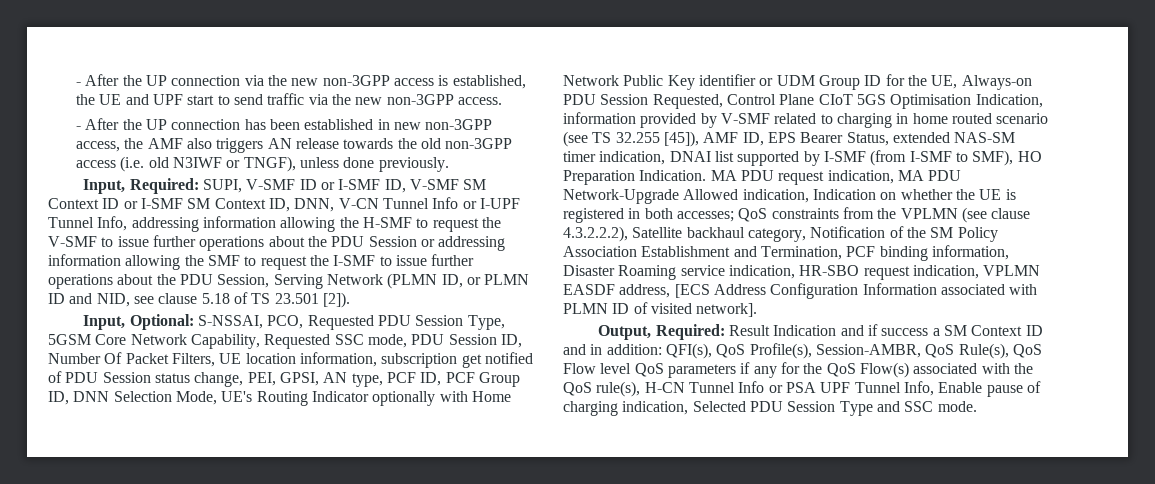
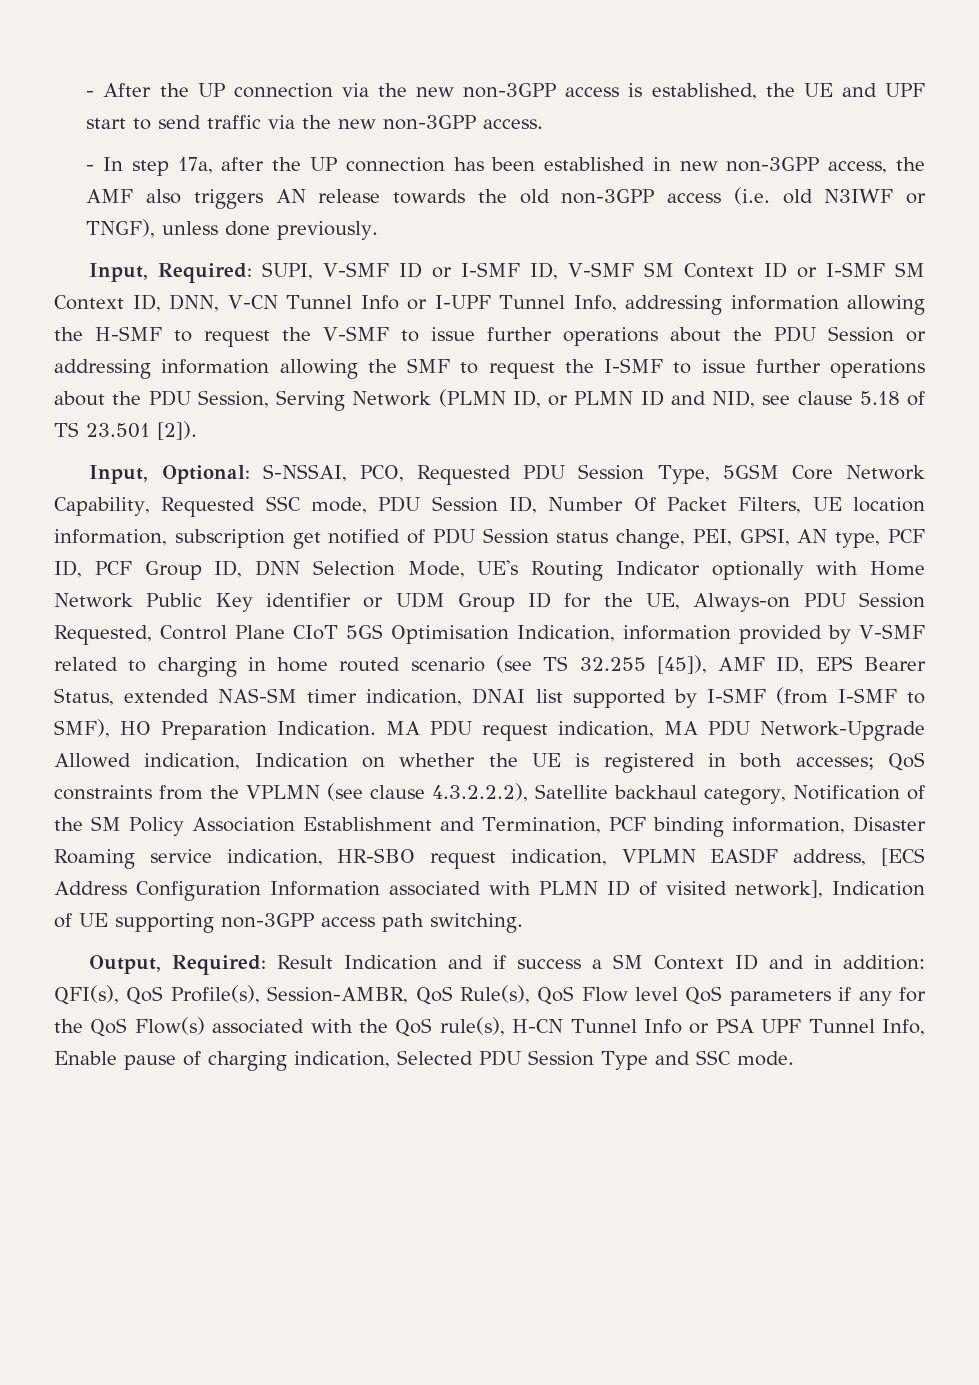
- - After the UP connection has been established in new non-3GPP access, the AMF also triggers AN release towards the old non-3GPP access (i.e. old N3IWF or TNGF), unless done previously.
+ - In step 17a, after the UP connection has been established in new non-3GPP access, the AMF also triggers AN release towards the old non-3GPP access (i.e. old N3IWF or TNGF), unless done previously.
- QoS constraints from the VPLMN (see clause 4.3.2.2.2), Satellite backhaul category, Notification of the SM Policy Association Establishment and Termination, PCF binding information, Disaster Roaming service indication, HR-SBO request indication, VPLMN EASDF address, [ECS Address Configuration Information associated with PLMN ID of visited network].
+ QoS constraints from the VPLMN (see clause 4.3.2.2.2), Satellite backhaul category, Notification of the SM Policy Association Establishment and Termination, PCF binding information, Disaster Roaming service indication, HR-SBO request indication, VPLMN EASDF address, [ECS Address Configuration Information associated with PLMN ID of visited network], Indication of UE supporting non-3GPP access path switching.

